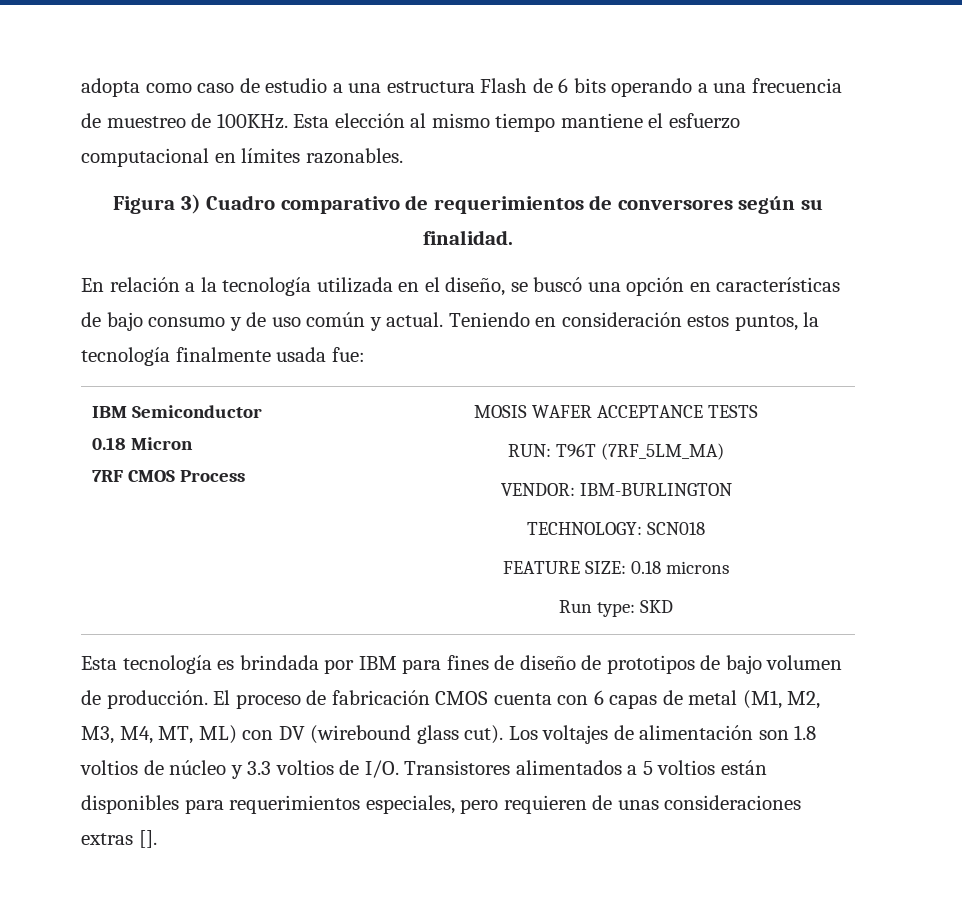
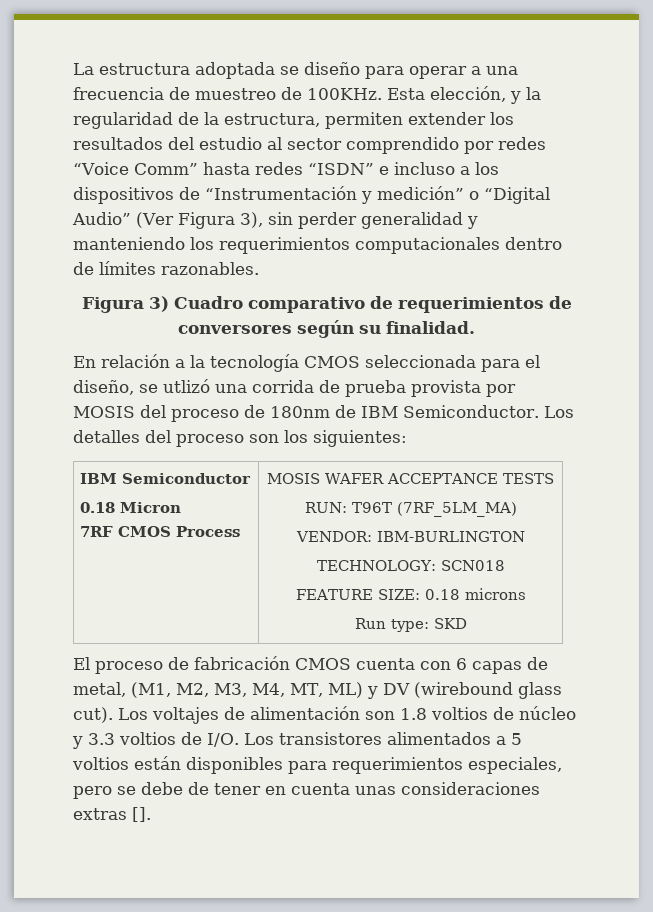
- adopta como caso de estudio a una estructura Flash de 6 bits operando a una frecuencia de muestreo de 100KHz.
+ La estructura adoptada se diseño para operar a una frecuencia de muestreo de 100KHz.
- Esta elección al mismo tiempo mantiene el esfuerzo computacional en límites razonables.
+ Esta elección, y la regularidad de la estructura, permiten extender los resultados del estudio al sector comprendido por redes “Voice Comm” hasta redes “ISDN” e incluso a los dispositivos de “Instrumentación y medición” o “Digital Audio” (Ver Figura 3), sin perder generalidad y manteniendo los requerimientos computacionales dentro de límites razonables.
- En relación a la tecnología utilizada en el diseño, se buscó una opción en características de bajo consumo y de uso común y actual. Teniendo en consideración estos puntos, la tecnología finalmente usada fue:
+ En relación a la tecnología CMOS seleccionada para el diseño, se utlizó una corrida de prueba provista por MOSIS del proceso de 180nm de IBM Semiconductor. Los detalles del proceso son los siguientes:
- Esta tecnología es brindada por IBM para fines de diseño de prototipos de bajo volumen de producción. El proceso de fabricación CMOS cuenta con 6 capas de metal (M1, M2, M3, M4, MT, ML) con DV (wirebound glass cut).
+ El proceso de fabricación CMOS cuenta con 6 capas de metal, (M1, M2, M3, M4, MT, ML) y DV (wirebound glass cut).
- Los voltajes de alimentación son 1.8 voltios de núcleo y 3.3 voltios de I/O. Transistores alimentados a 5 voltios están disponibles para requerimientos especiales, pero requieren de unas consideraciones extras [].
+ Los voltajes de alimentación son 1.8 voltios de núcleo y 3.3 voltios de I/O. Los transistores alimentados a 5 voltios están disponibles para requerimientos especiales, pero se debe de tener en cuenta unas consideraciones extras [].

